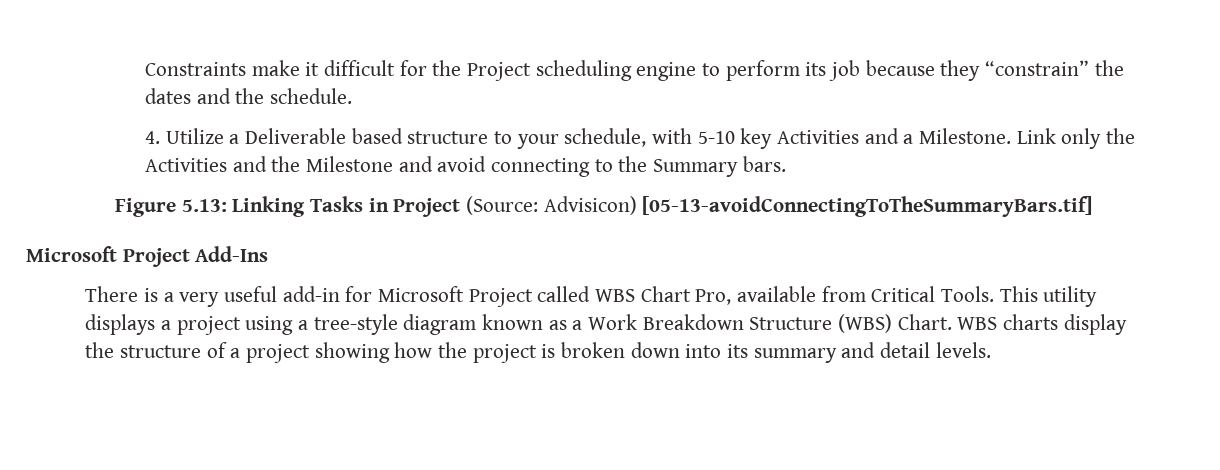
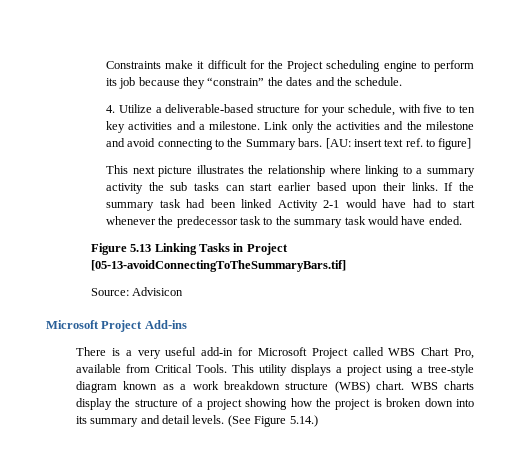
- 4. Utilize a Deliverable based structure to your schedule, with 5-10 key Activities and a Milestone.
+ 4. Utilize a deliverable-based structure for your schedule, with five to ten key activities and a milestone.
- Link only the Activities and the Milestone and avoid connecting to the Summary bars.
- Figure 5.13: Linking Tasks in Project (Source: Advisicon) [05-13-avoidConnectingToTheSummaryBars.tif]
+ Link only the activities and the milestone and avoid connecting to the Summary bars. [AU: insert text ref. to figure]
+ This next picture illustrates the relationship where linking to a summary activity the sub tasks can start earlier based upon their links. If the summary task had been linked Activity 2-1 would have had to start whenever the predecessor task to the summary task would have ended.
+ Figure 5.13 Linking Tasks in Project [05-13-avoidConnectingToTheSummaryBars.tif]
- Microsoft Project Add-Ins
+ Source: Advisicon
+ Microsoft Project Add-ins
- This utility displays a project using a tree-style diagram known as a Work Breakdown Structure (WBS) Chart.
+ This utility displays a project using a tree-style diagram known as a work breakdown structure (WBS) chart.
+ (See Figure 5.14.)

